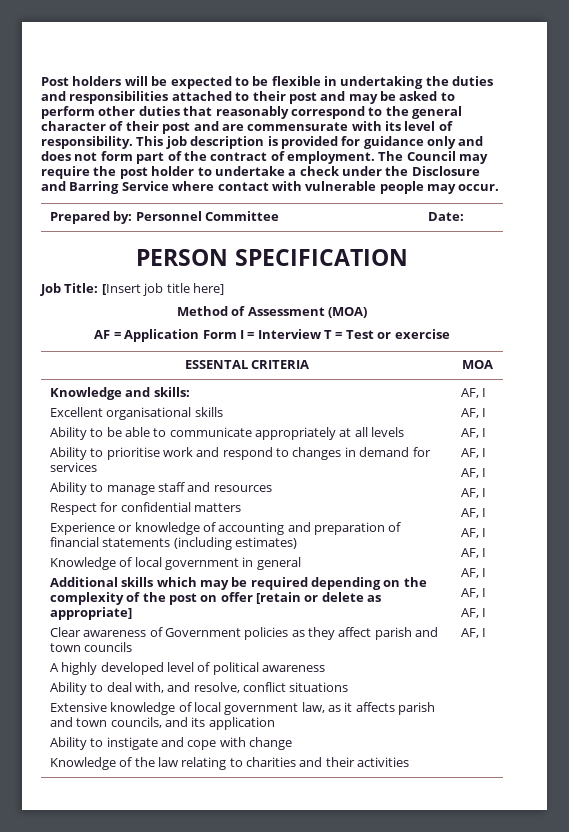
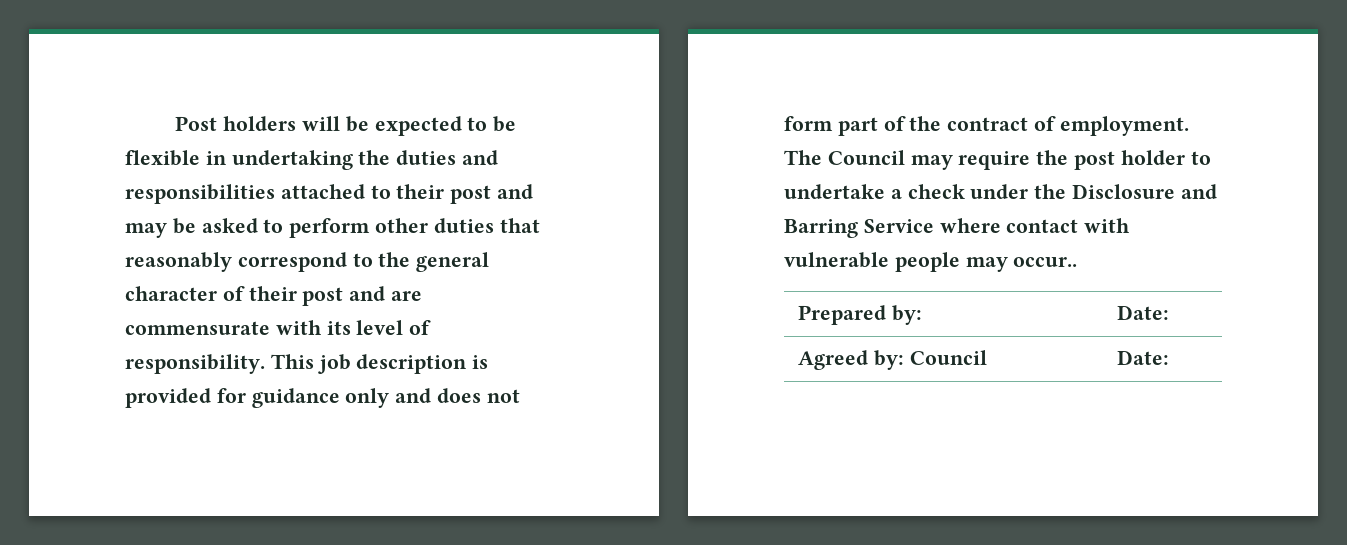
- The Council may require the post holder to undertake a check under the Disclosure and Barring Service where contact with vulnerable people may occur.
+ The Council may require the post holder to undertake a check under the Disclosure and Barring Service where contact with vulnerable people may occur..
- Prepared by: Personnel Committee | Date:
- PERSON SPECIFICATION
- Job Title: [Insert job title here]
- Method of Assessment (MOA)
- AF = Application Form I = Interview T = Test or exercise
- ESSENTAL CRITERIA | MOA
- Knowledge and skills:
- Excellent organisational skills
- Ability to be able to communicate appropriately at all levels
- Ability to prioritise work and respond to changes in demand for services
- Ability to manage staff and resources
- Respect for confidential matters
- Experience or knowledge of accounting and preparation of financial statements (including estimates)
- Knowledge of local government in general
- Additional skills which may be required depending on the complexity of the post on offer [retain or delete as appropriate]
- Clear awareness of Government policies as they affect parish and town councils
- A highly developed level of political awareness
- Ability to deal with, and resolve, conflict situations
- Extensive knowledge of local government law, as it affects parish and town councils, and its application
- Ability to instigate and cope with change
- Knowledge of the law relating to charities and their activities | AF, I
- AF, I
- AF, I
- AF, I
- AF, I
- AF, I
- AF, I
- AF, I
- AF, I
- AF, I
- AF, I
- AF, I
- AF, I
+ Prepared by: | Date:
+ Agreed by: Council | Date:

